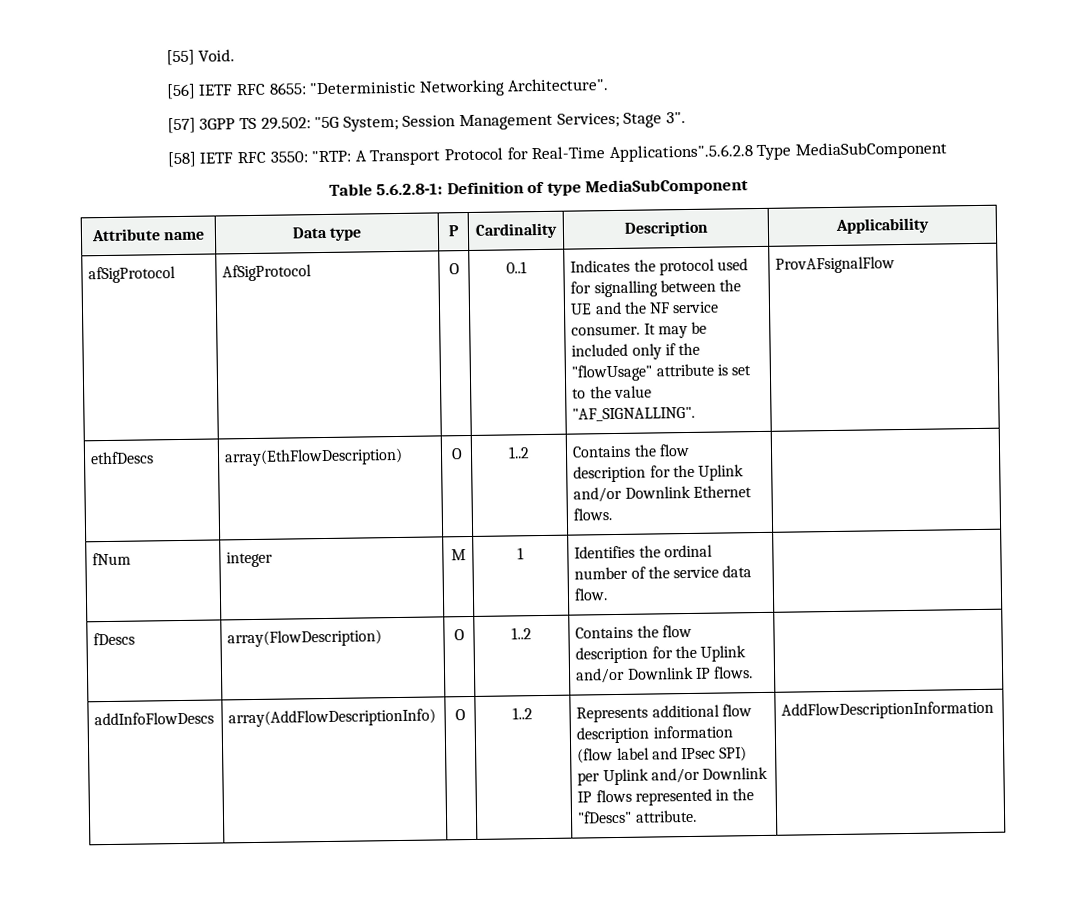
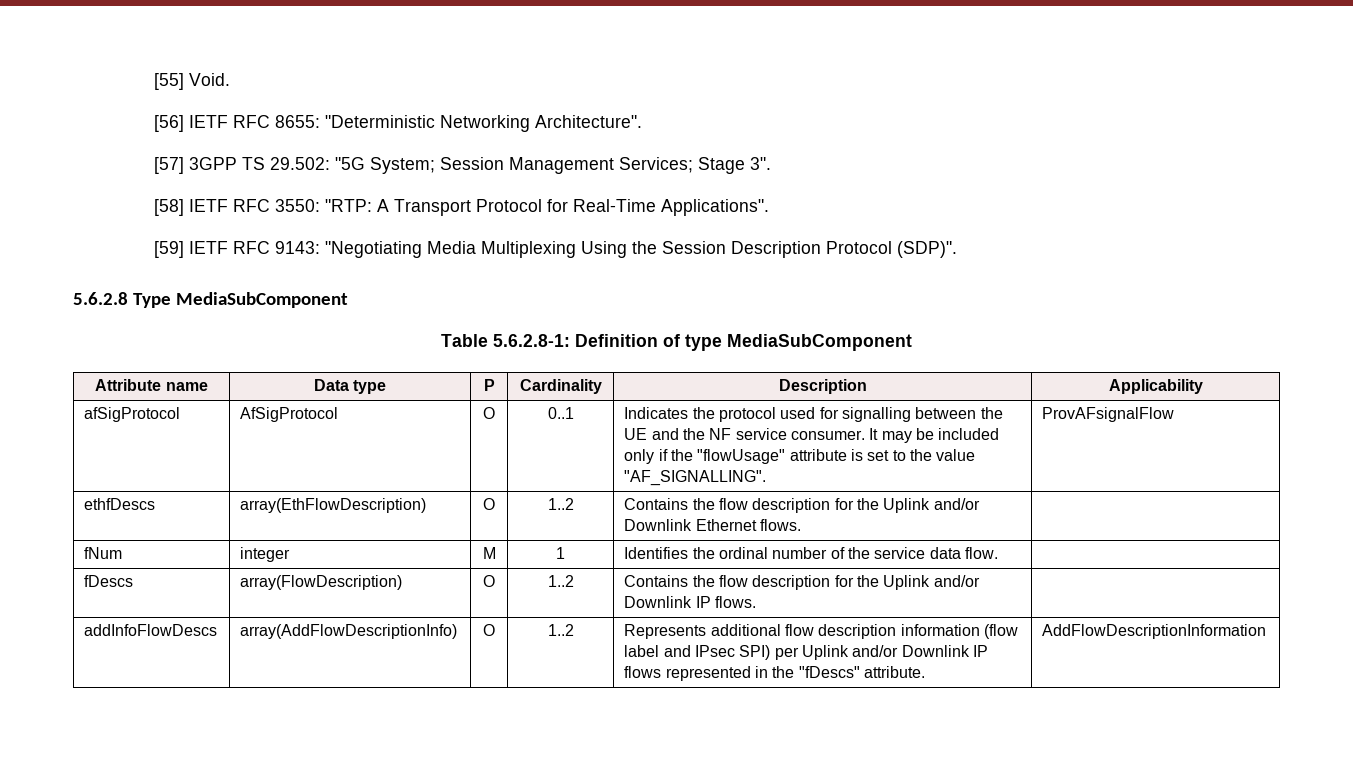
- [58] IETF RFC 3550: "RTP: A Transport Protocol for Real-Time Applications".5.6.2.8 Type MediaSubComponent
+ [58] IETF RFC 3550: "RTP: A Transport Protocol for Real-Time Applications".
+ [59] IETF RFC 9143: "Negotiating Media Multiplexing Using the Session Description Protocol (SDP)".
+ 5.6.2.8 Type MediaSubComponent

